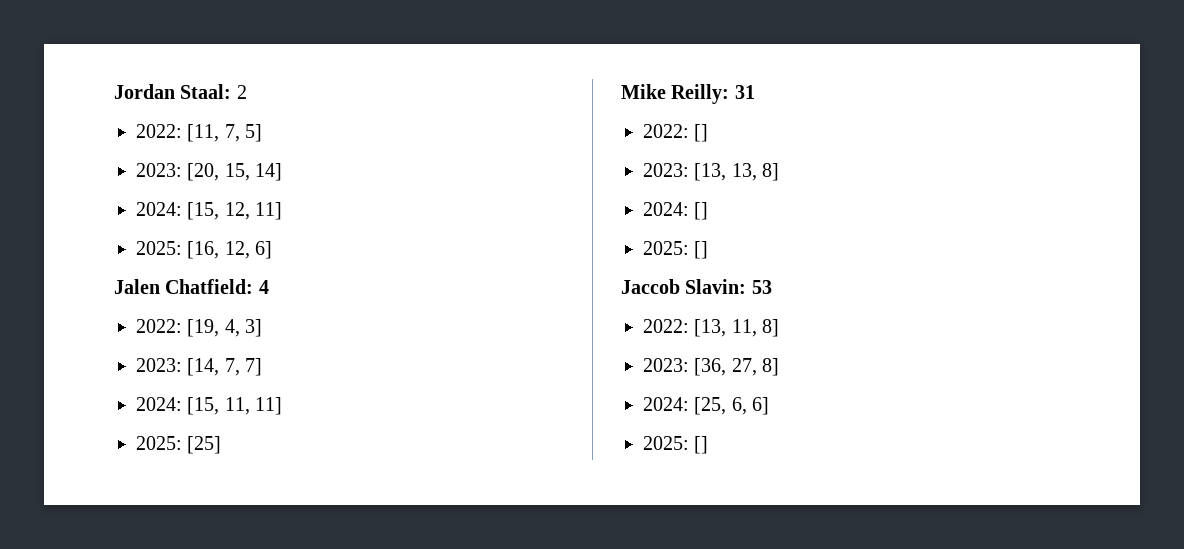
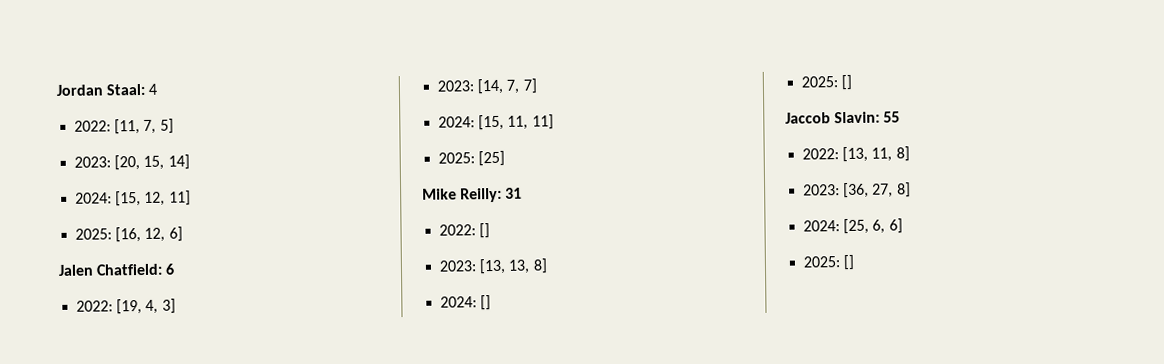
- Jordan Staal: 2
+ Jordan Staal: 4
- Jalen Chatfield: 4
+ Jalen Chatfield: 6
- Jaccob Slavin: 53
+ Jaccob Slavin: 55

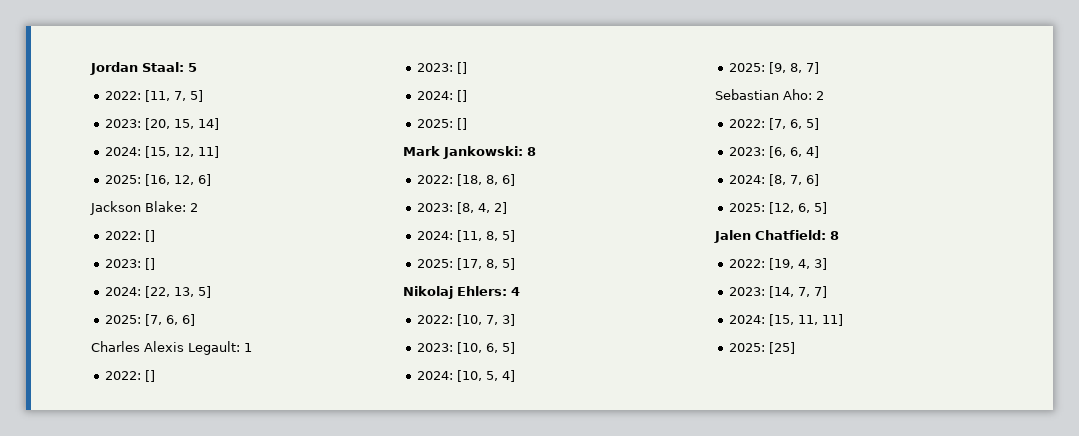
- Jordan Staal: 4
+ Jordan Staal: 5
+ Jackson Blake: 2
+ 2022: []
+ 2023: []
+ 2024: [22, 13, 5]
+ 2025: [7, 6, 6]
+ Charles Alexis Legault: 1
+ 2022: []
+ 2023: []
+ 2024: []
+ 2025: []
+ Mark Jankowski: 8
+ 2022: [18, 8, 6]
+ 2023: [8, 4, 2]
+ 2024: [11, 8, 5]
+ 2025: [17, 8, 5]
+ Nikolaj Ehlers: 4
+ 2022: [10, 7, 3]
+ 2023: [10, 6, 5]
+ 2024: [10, 5, 4]
+ 2025: [9, 8, 7]
+ Sebastian Aho: 2
+ 2022: [7, 6, 5]
+ 2023: [6, 6, 4]
+ 2024: [8, 7, 6]
+ 2025: [12, 6, 5]
- Jalen Chatfield: 6
+ Jalen Chatfield: 8
- Mike Reilly: 31
- 2022: []
- 2023: [13, 13, 8]
- 2024: []
- 2025: []
- Jaccob Slavin: 55
- 2022: [13, 11, 8]
- 2023: [36, 27, 8]
- 2024: [25, 6, 6]
- 2025: []

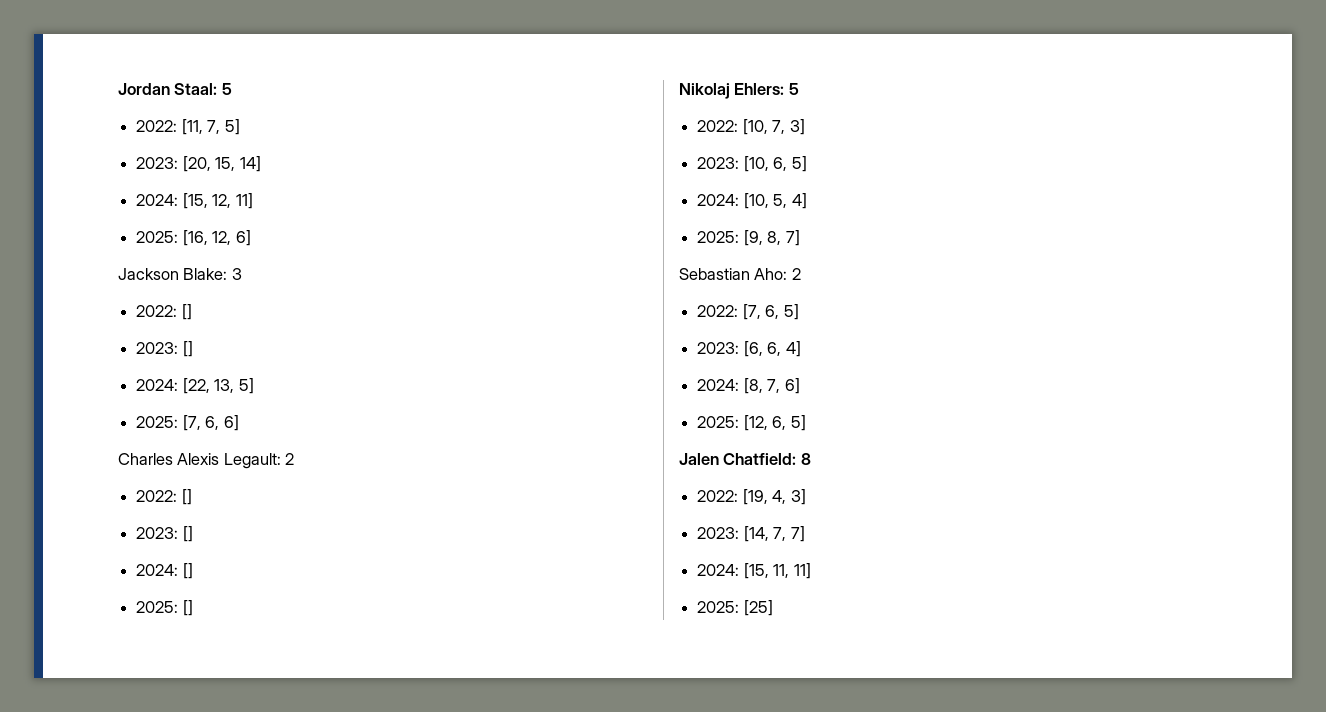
- Jackson Blake: 2
+ Jackson Blake: 3
- Charles Alexis Legault: 1
+ Charles Alexis Legault: 2
- Mark Jankowski: 8
- 2022: [18, 8, 6]
- 2023: [8, 4, 2]
- 2024: [11, 8, 5]
- 2025: [17, 8, 5]
- Nikolaj Ehlers: 4
+ Nikolaj Ehlers: 5

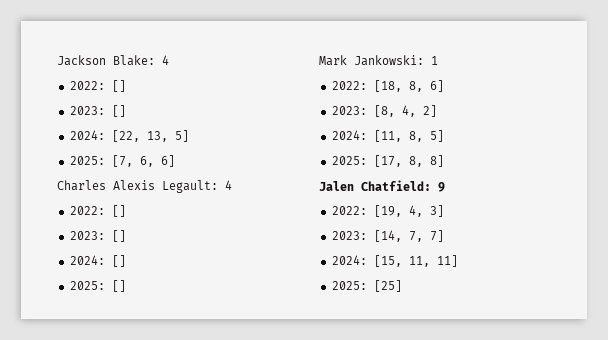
- Jordan Staal: 5
- 2022: [11, 7, 5]
- 2023: [20, 15, 14]
- 2024: [15, 12, 11]
- 2025: [16, 12, 6]
- Jackson Blake: 3
+ Jackson Blake: 4
- Charles Alexis Legault: 2
+ Charles Alexis Legault: 4
- Nikolaj Ehlers: 5
- 2022: [10, 7, 3]
- 2023: [10, 6, 5]
- 2024: [10, 5, 4]
- 2025: [9, 8, 7]
- Sebastian Aho: 2
- 2022: [7, 6, 5]
- 2023: [6, 6, 4]
- 2024: [8, 7, 6]
- 2025: [12, 6, 5]
+ Mark Jankowski: 1
+ 2022: [18, 8, 6]
+ 2023: [8, 4, 2]
+ 2024: [11, 8, 5]
+ 2025: [17, 8, 8]
- Jalen Chatfield: 8
+ Jalen Chatfield: 9

